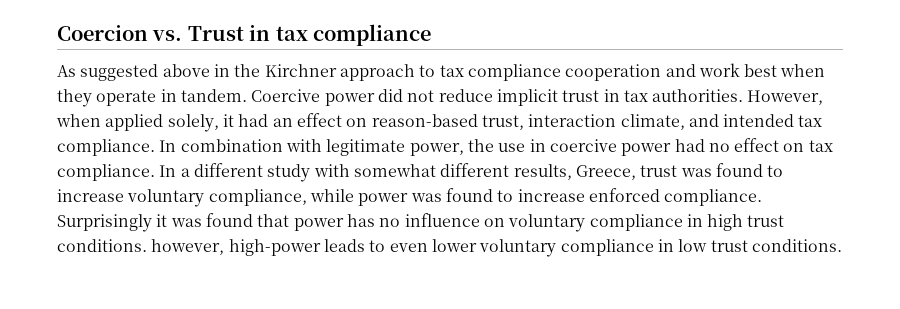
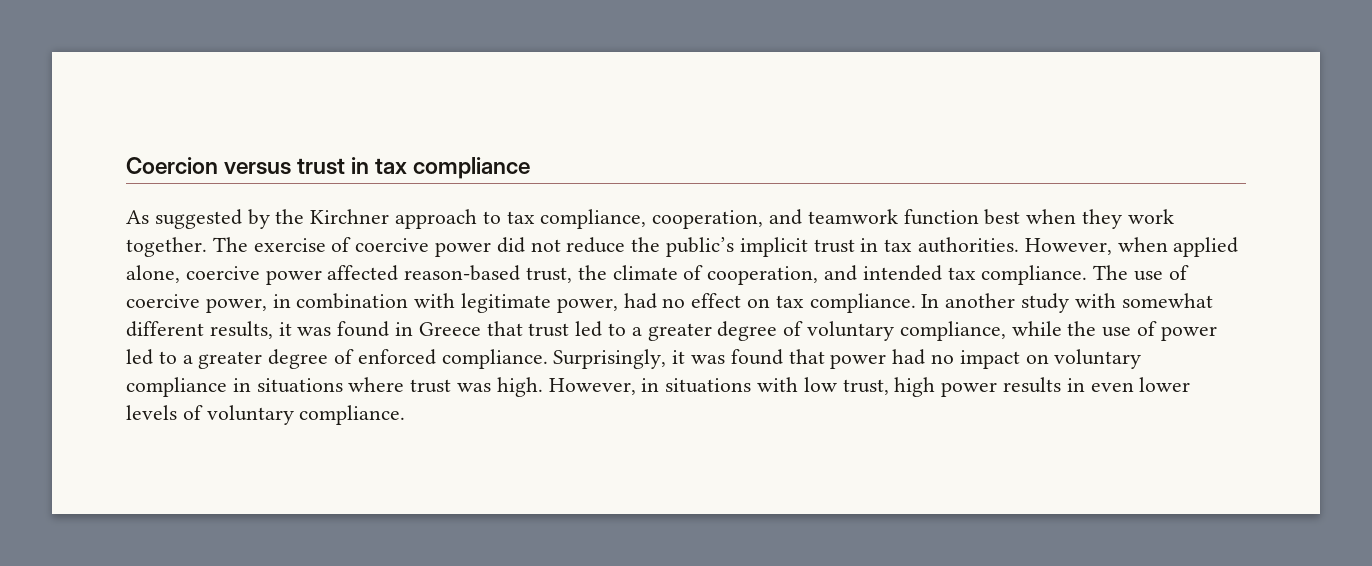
- Coercion vs. Trust in tax compliance
+ Coercion versus trust in tax compliance
- As suggested above in the Kirchner approach to tax compliance cooperation and work best when they operate in tandem. Coercive power did not reduce implicit trust in tax authorities.
+ As suggested by the Kirchner approach to tax compliance, cooperation, and teamwork function best when they work together. The exercise of coercive power did not reduce the public’s implicit trust in tax authorities.
- However, when applied solely, it had an effect on reason-based trust, interaction climate, and intended tax compliance. In combination with legitimate power, the use in coercive power had no effect on tax compliance.
+ However, when applied alone, coercive power affected reason-based trust, the climate of cooperation, and intended tax compliance. The use of coercive power, in combination with legitimate power, had no effect on tax compliance.
- In a different study with somewhat different results, Greece, trust was found to increase voluntary compliance, while power was found to increase enforced compliance.
+ In another study with somewhat different results, it was found in Greece that trust led to a greater degree of voluntary compliance, while the use of power led to a greater degree of enforced compliance.
- Surprisingly it was found that power has no influence on voluntary compliance in high trust conditions. however, high-power leads to even lower voluntary compliance in low trust conditions.
+ Surprisingly, it was found that power had no impact on voluntary compliance in situations where trust was high. However, in situations with low trust, high power results in even lower levels of voluntary compliance.

